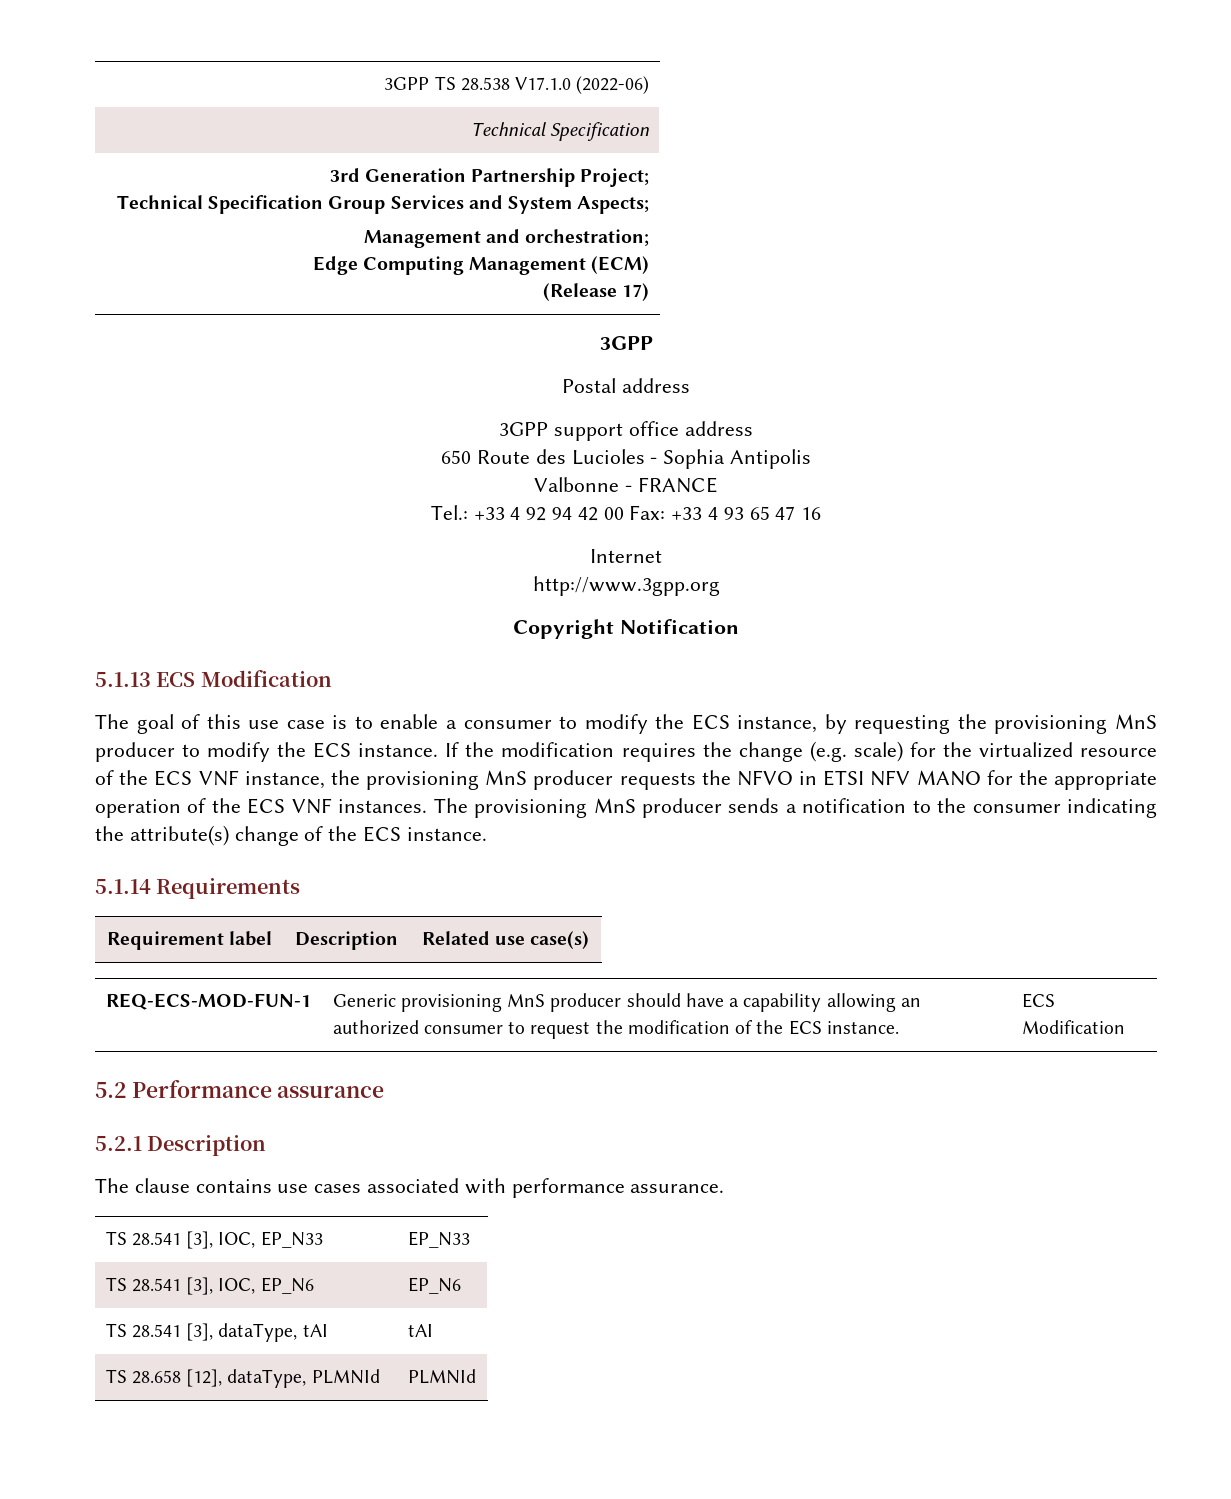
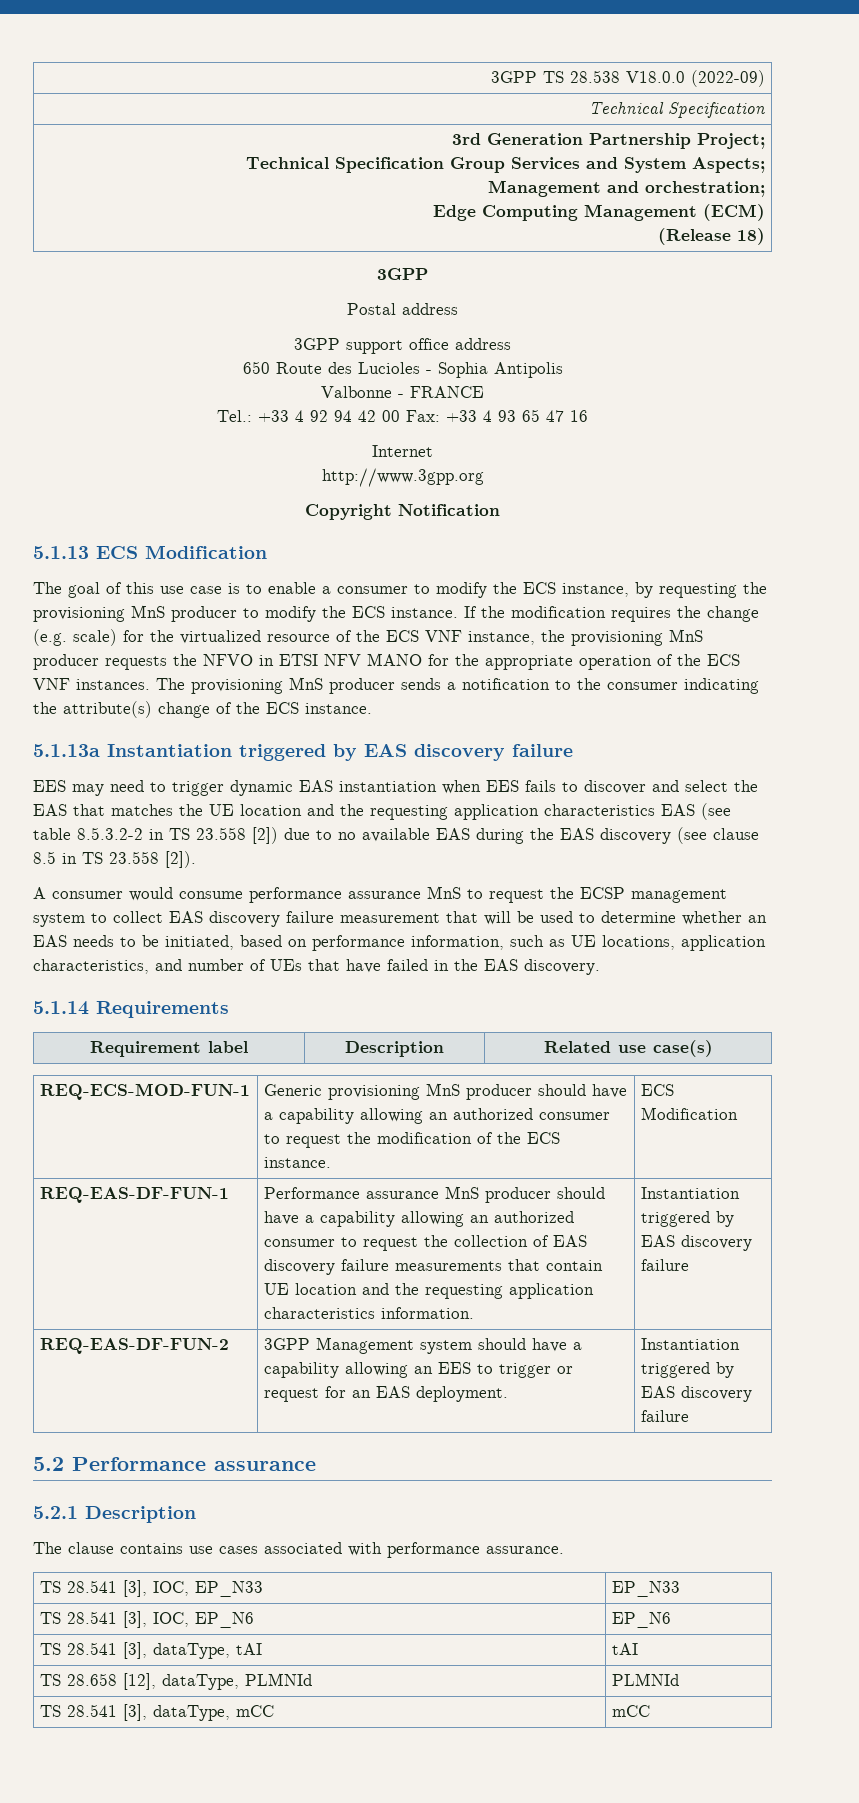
- 3GPP TS 28.538 V17.1.0 (2022-06)
+ 3GPP TS 28.538 V18.0.0 (2022-09)
  3rd Generation Partnership Project;
  Technical Specification Group Services and System Aspects;
  Management and orchestration;
  Edge Computing Management (ECM)
- (Release 17)
+ (Release 18)
+ 5.1.13a Instantiation triggered by EAS discovery failure
+ EES may need to trigger dynamic EAS instantiation when EES fails to discover and select the EAS that matches the UE location and the requesting application characteristics EAS (see table 8.5.3.2-2 in TS 23.558 [2]) due to no available EAS during the EAS discovery (see clause 8.5 in TS 23.558 [2]).
+ A consumer would consume performance assurance MnS to request the ECSP management system to collect EAS discovery failure measurement that will be used to determine whether an EAS needs to be initiated, based on performance information, such as UE locations, application characteristics, and number of UEs that have failed in the EAS discovery.
+ REQ-EAS-DF-FUN-1 | Performance assurance MnS producer should have a capability allowing an authorized consumer to request the collection of EAS discovery failure measurements that contain UE location and the requesting application characteristics information. | Instantiation triggered by EAS discovery failure
+ REQ-EAS-DF-FUN-2 | 3GPP Management system should have a capability allowing an EES to trigger or request for an EAS deployment. | Instantiation triggered by EAS discovery failure
+ TS 28.541 [3], dataType, mCC | mCC

